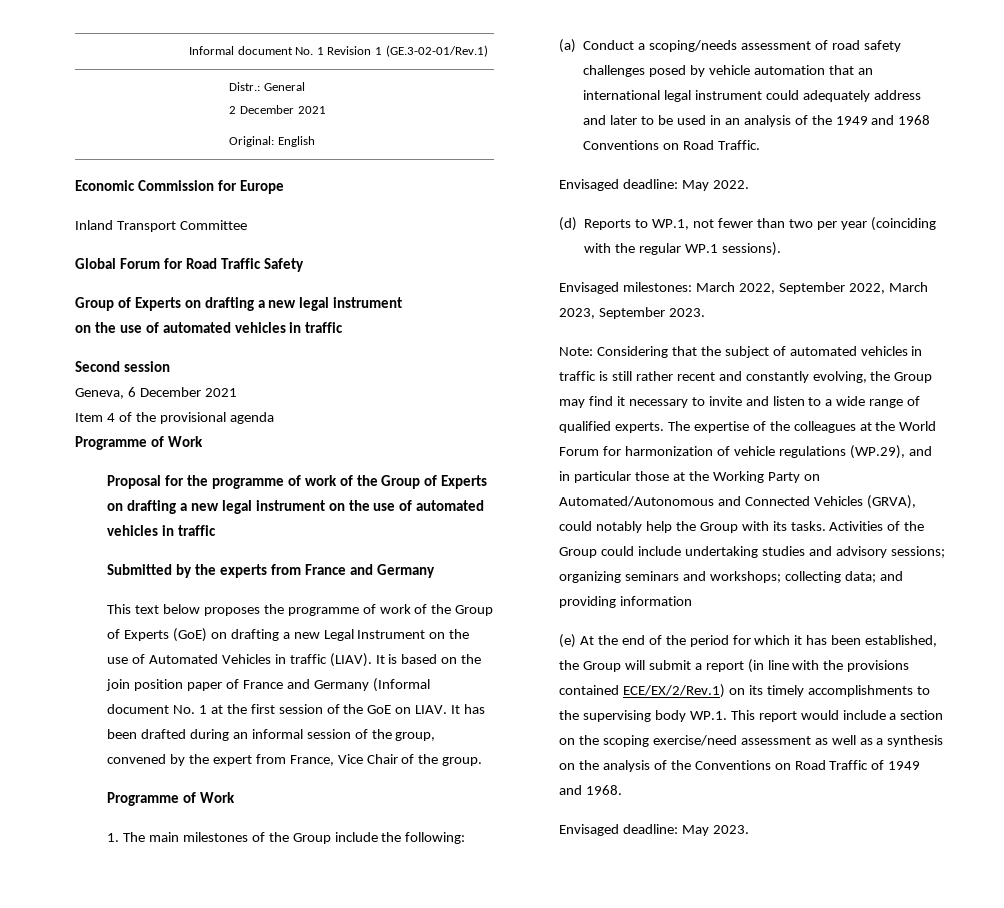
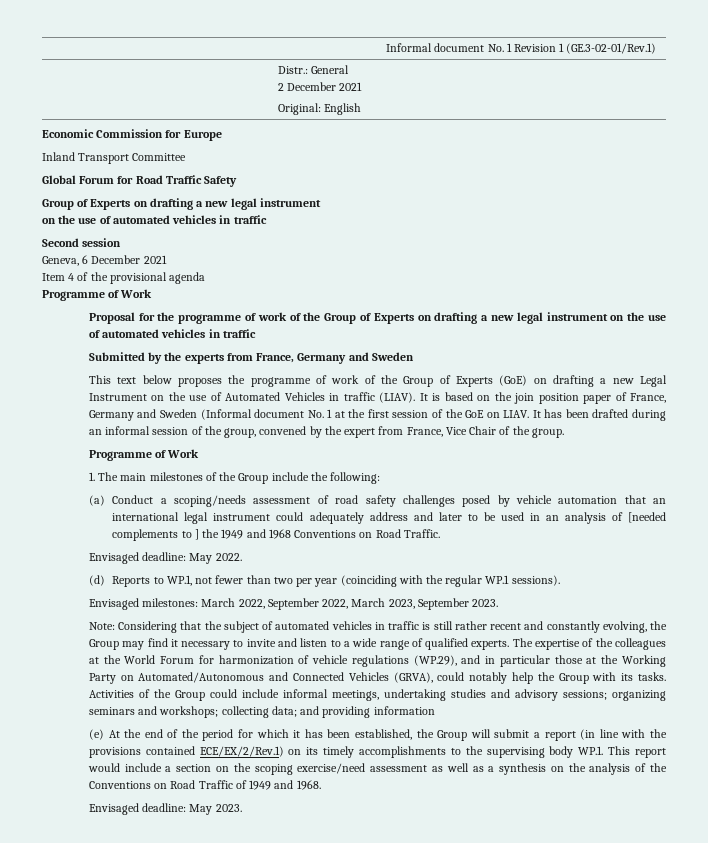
- Submitted by the experts from France and Germany
+ Submitted by the experts from France, Germany and Sweden
- It is based on the join position paper of France and Germany (Informal document No. 1 at the first session of the GoE on LIAV.
+ It is based on the join position paper of France, Germany and Sweden (Informal document No. 1 at the first session of the GoE on LIAV.
- (a) Conduct a scoping/needs assessment of road safety challenges posed by vehicle automation that an international legal instrument could adequately address and later to be used in an analysis of the 1949 and 1968 Conventions on Road Traffic.
+ (a) Conduct a scoping/needs assessment of road safety challenges posed by vehicle automation that an international legal instrument could adequately address and later to be used in an analysis of [needed complements to ] the 1949 and 1968 Conventions on Road Traffic.
- Activities of the Group could include undertaking studies and advisory sessions; organizing seminars and workshops; collecting data; and providing information
+ Activities of the Group could include informal meetings, undertaking studies and advisory sessions; organizing seminars and workshops; collecting data; and providing information

